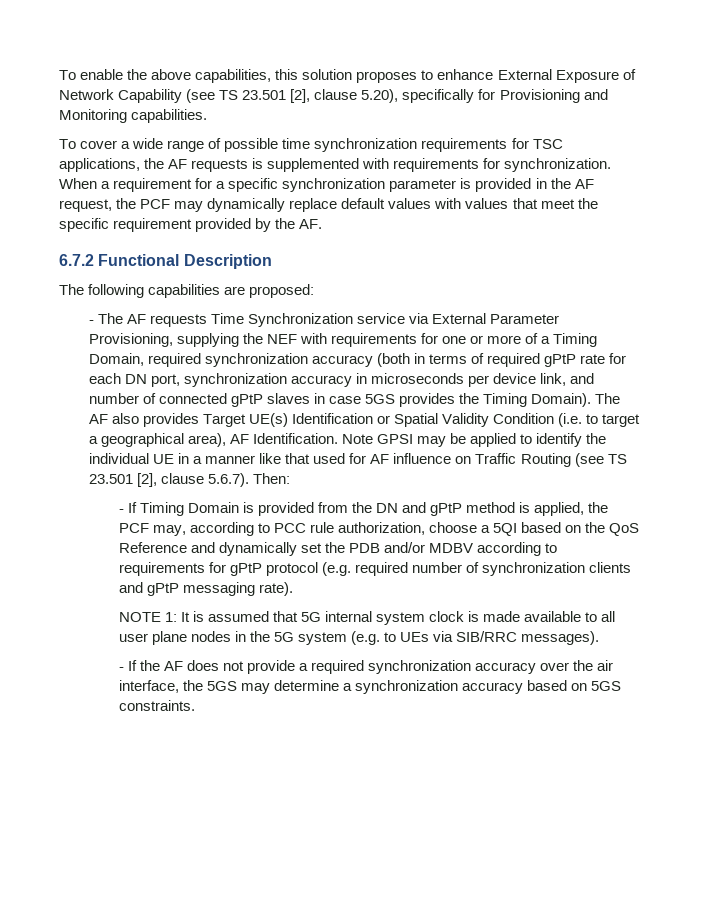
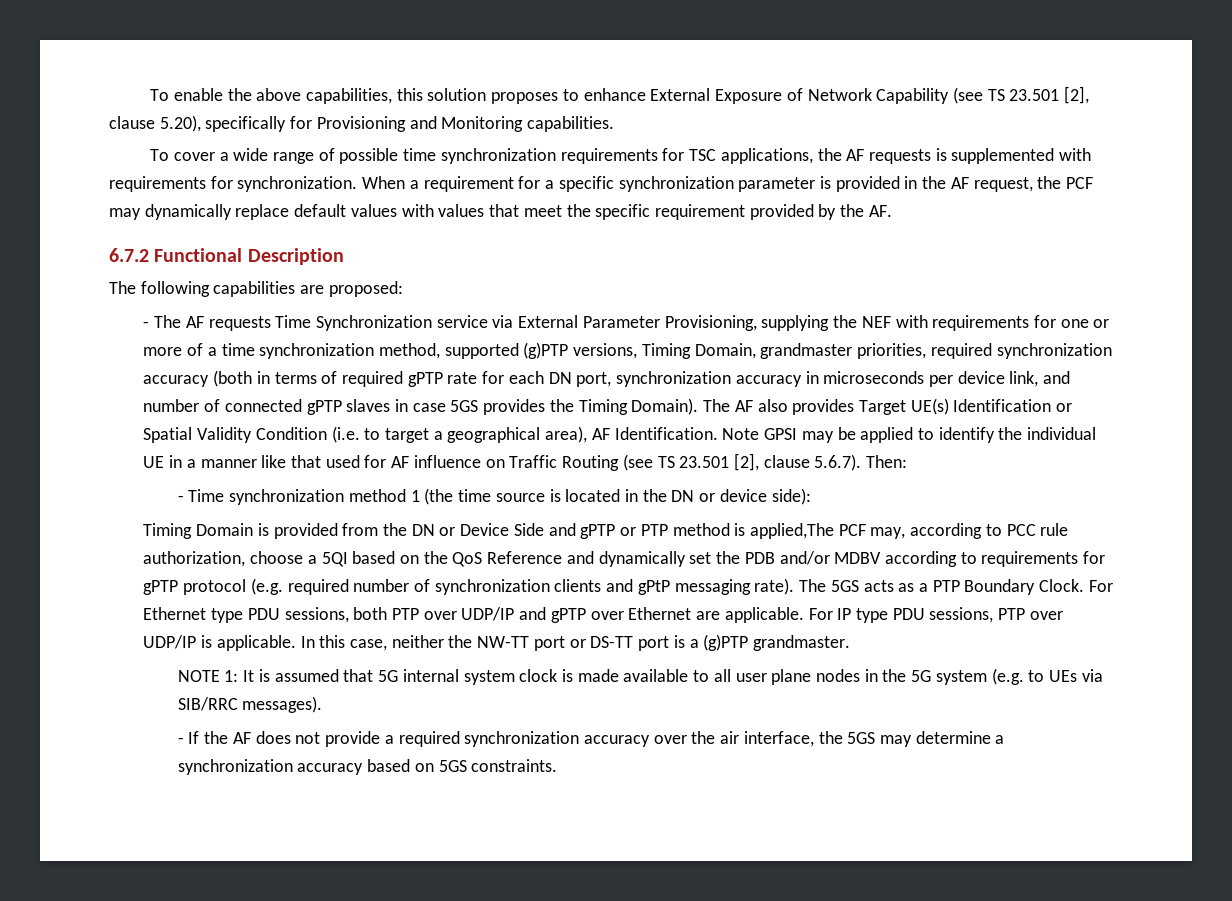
- - The AF requests Time Synchronization service via External Parameter Provisioning, supplying the NEF with requirements for one or more of a Timing Domain, required synchronization accuracy (both in terms of required gPtP rate for each DN port, synchronization accuracy in microseconds per device link, and number of connected gPtP slaves in case 5GS provides the Timing Domain).
+ - The AF requests Time Synchronization service via External Parameter Provisioning, supplying the NEF with requirements for one or more of a time synchronization method, supported (g)PTP versions, Timing Domain, grandmaster priorities, required synchronization accuracy (both in terms of required gPTP rate for each DN port, synchronization accuracy in microseconds per device link, and number of connected gPTP slaves in case 5GS provides the Timing Domain).
- - If Timing Domain is provided from the DN and gPtP method is applied, the PCF may, according to PCC rule authorization, choose a 5QI based on the QoS Reference and dynamically set the PDB and/or MDBV according to requirements for gPtP protocol (e.g. required number of synchronization clients and gPtP messaging rate).
+ - Time synchronization method 1 (the time source is located in the DN or device side):
+ Timing Domain is provided from the DN or Device Side and gPTP or PTP method is applied,The PCF may, according to PCC rule authorization, choose a 5QI based on the QoS Reference and dynamically set the PDB and/or MDBV according to requirements for gPTP protocol (e.g. required number of synchronization clients and gPtP messaging rate). The 5GS acts as a PTP Boundary Clock. For Ethernet type PDU sessions, both PTP over UDP/IP and gPTP over Ethernet are applicable. For IP type PDU sessions, PTP over UDP/IP is applicable. In this case, neither the NW-TT port or DS-TT port is a (g)PTP grandmaster.

